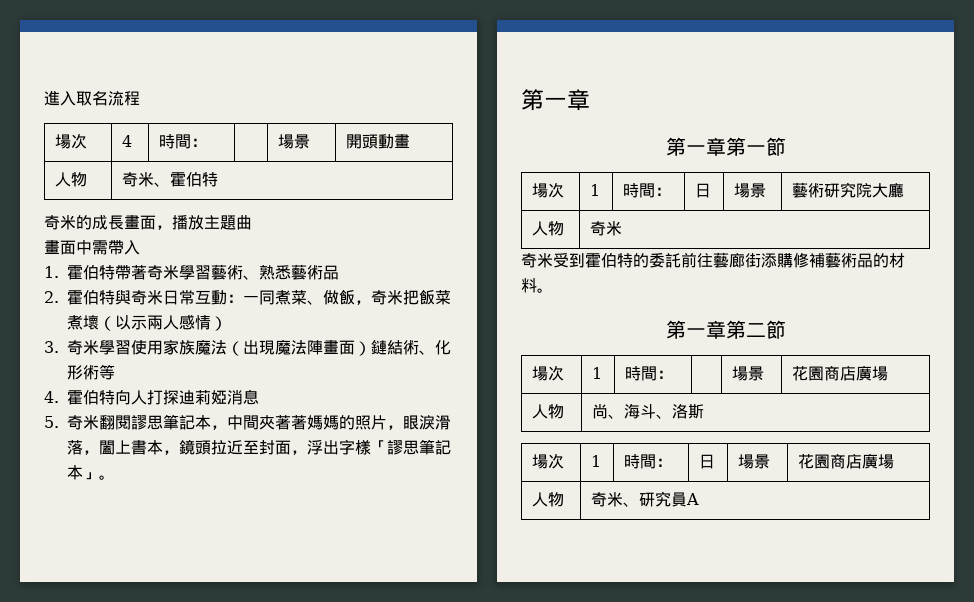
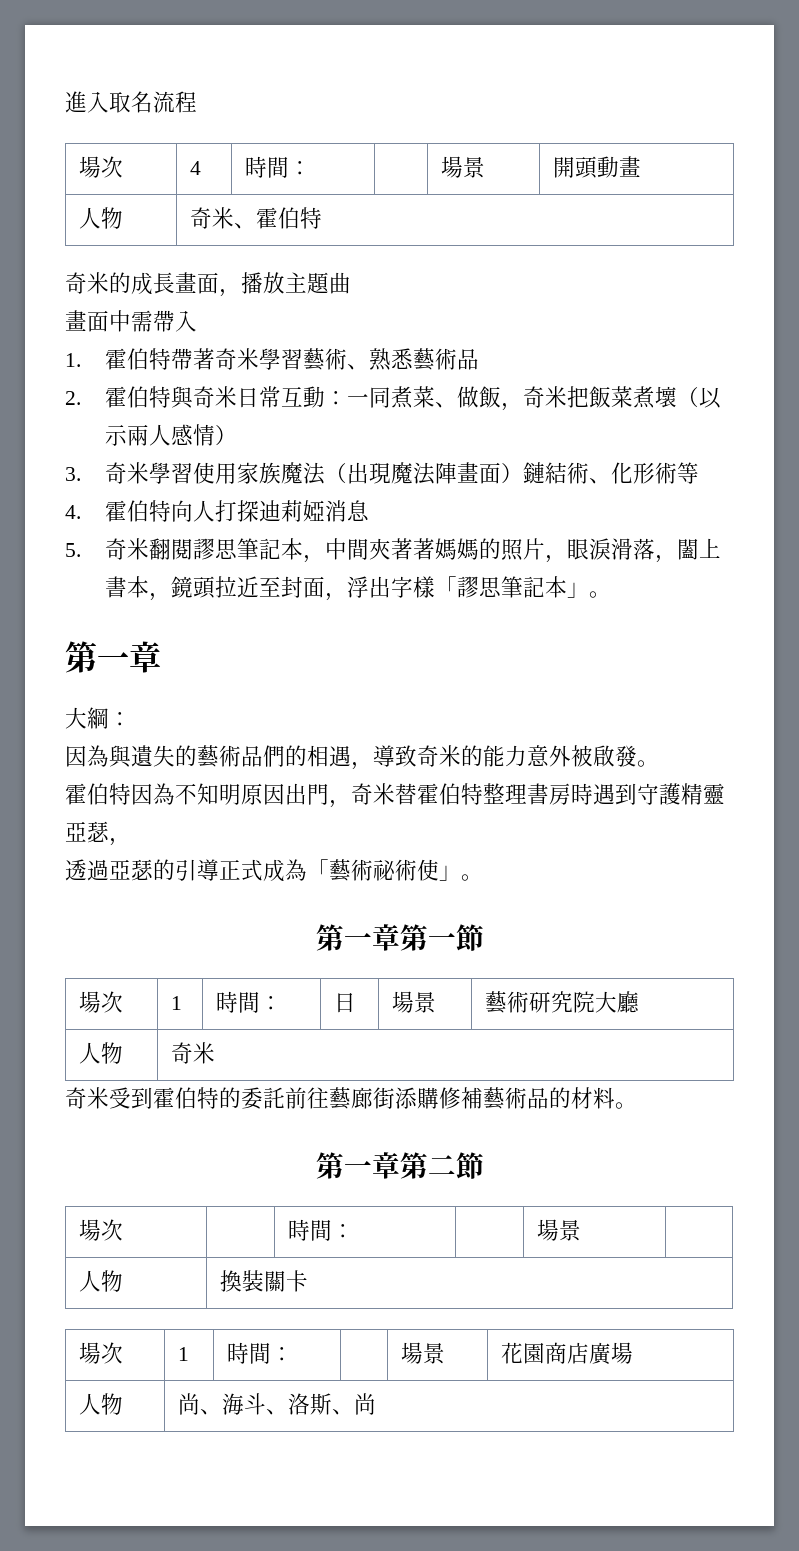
+ 大綱：
+ 因為與遺失的藝術品們的相遇，導致奇米的能力意外被啟發。
+ 霍伯特因為不知明原因出門，奇米替霍伯特整理書房時遇到守護精靈亞瑟，
+ 透過亞瑟的引導正式成為「藝術祕術使」。
+ 場次 | | 時間： | | 場景 |
+ 人物 | 換裝關卡
- 人物 | 尚、海斗、洛斯
- 場次 | 1 | 時間： | 日 | 場景 | 花園商店廣場
- 人物 | 奇米、研究員A
+ 人物 | 尚、海斗、洛斯、尚

